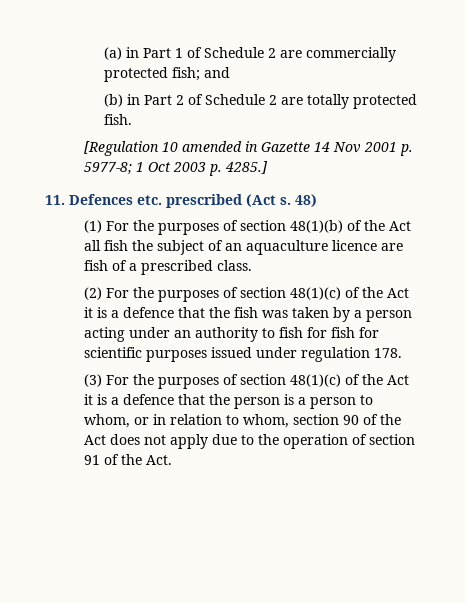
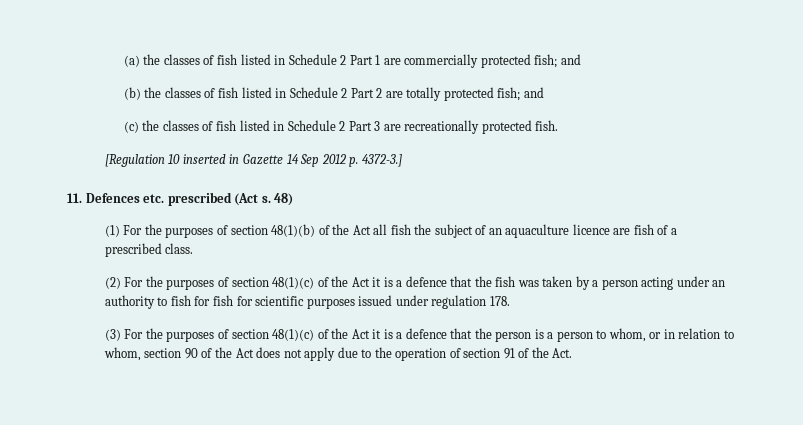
- (a) in Part 1 of Schedule 2 are commercially protected fish; and
+ (a) the classes of fish listed in Schedule 2 Part 1 are commercially protected fish; and
- (b) in Part 2 of Schedule 2 are totally protected fish.
+ (b) the classes of fish listed in Schedule 2 Part 2 are totally protected fish; and
+ (c) the classes of fish listed in Schedule 2 Part 3 are recreationally protected fish.
- [Regulation 10 amended in Gazette 14 Nov 2001 p. 5977-8; 1 Oct 2003 p. 4285.]
+ [Regulation 10 inserted in Gazette 14 Sep 2012 p. 4372-3.]

